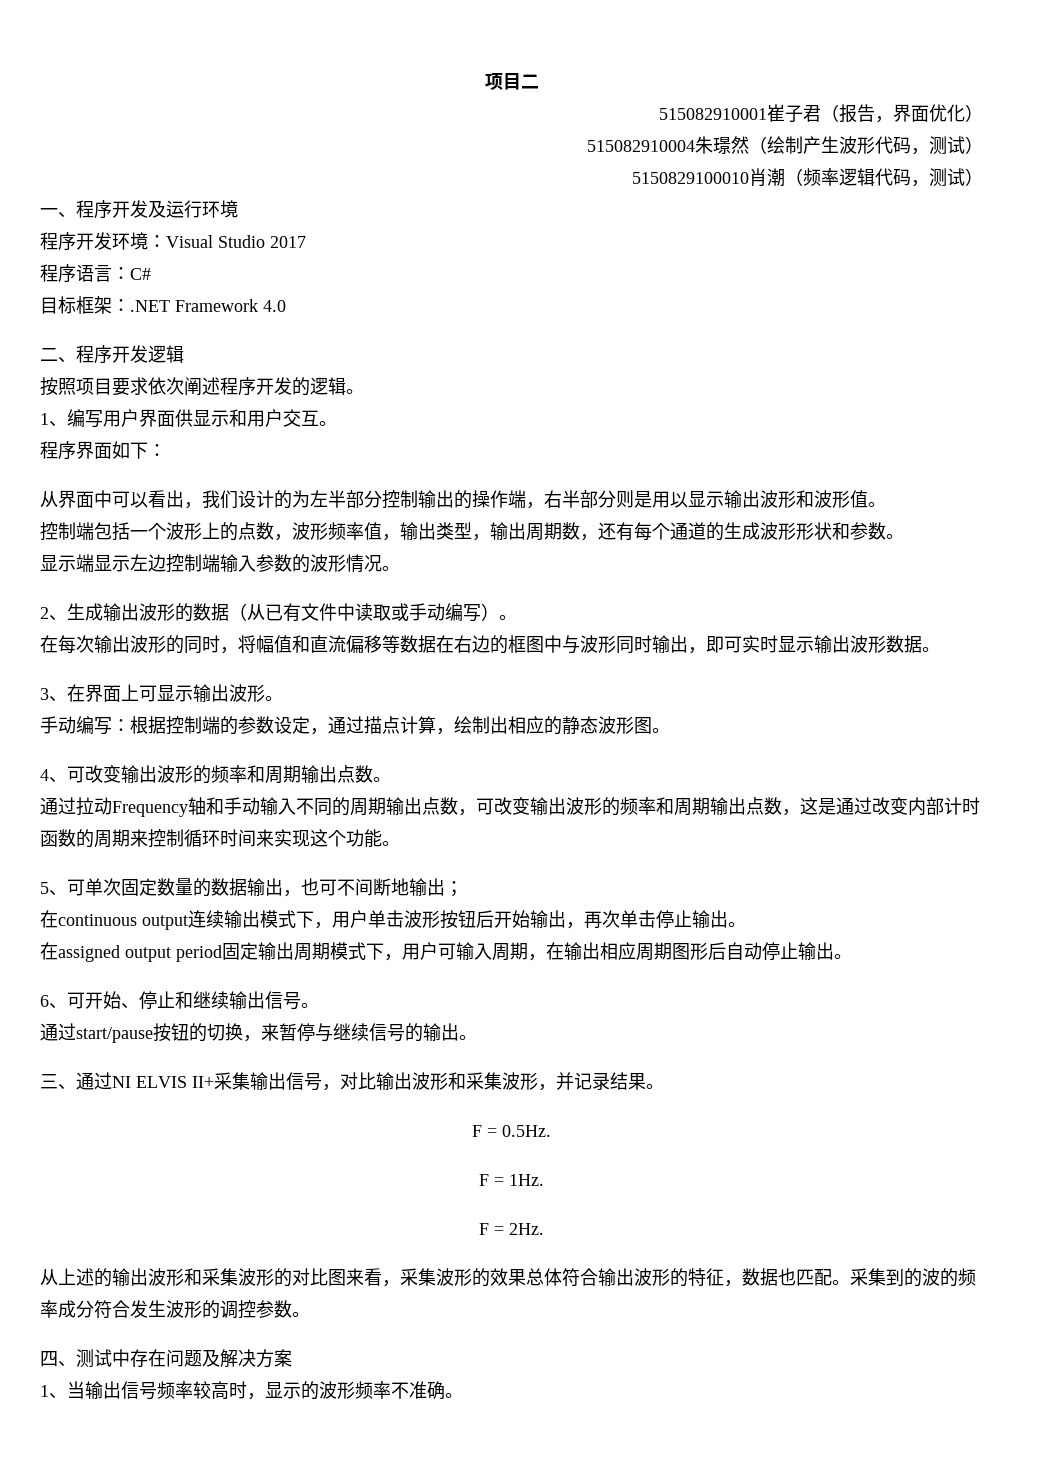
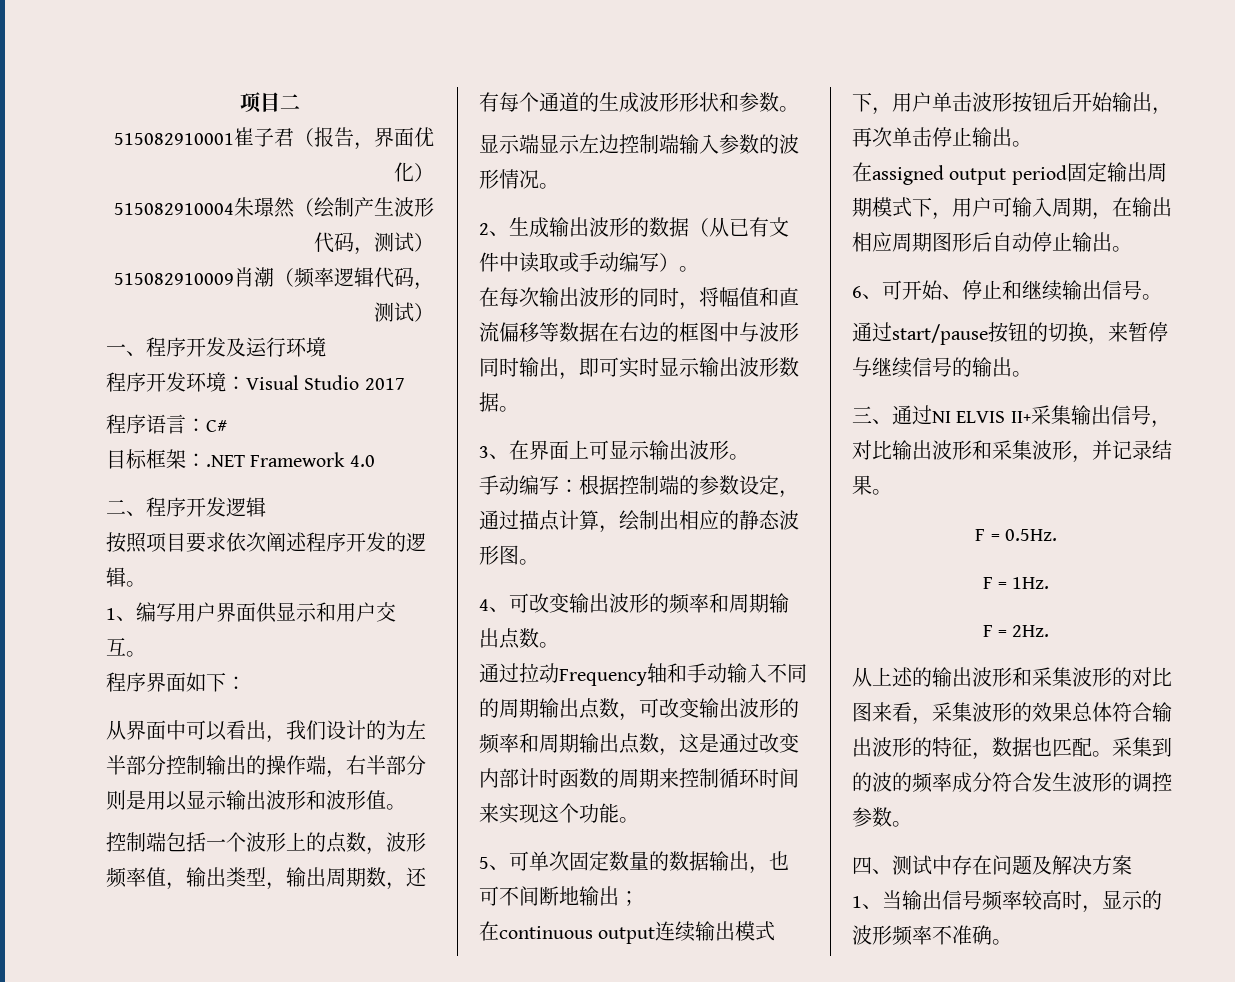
- 5150829100010肖潮（频率逻辑代码，测试）
+ 515082910009肖潮（频率逻辑代码，测试）

